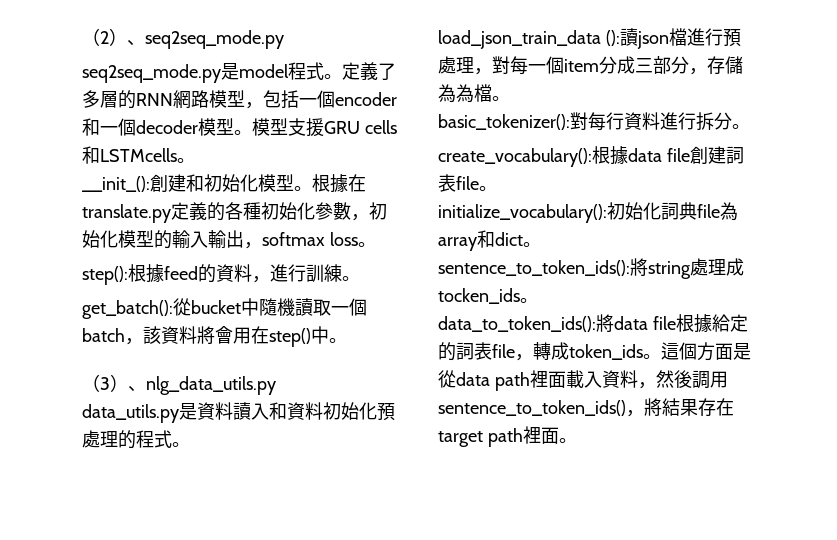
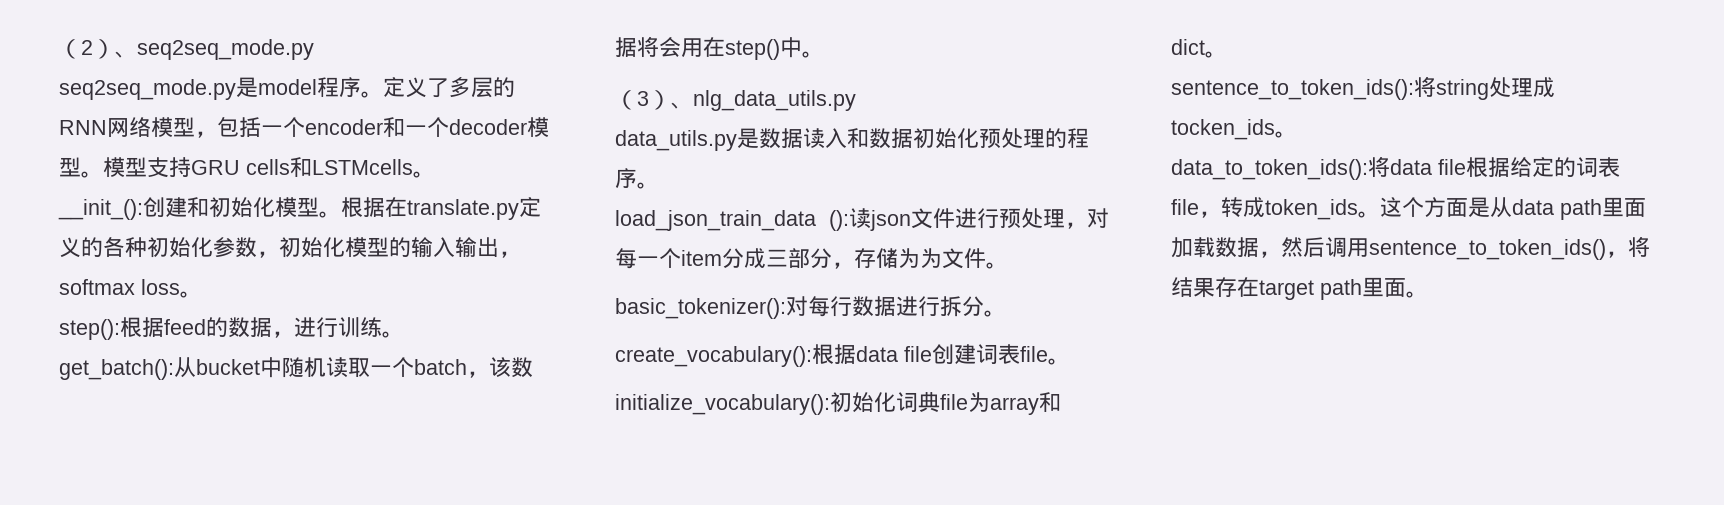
- seq2seq_mode.py是model程式。定義了多層的RNN網路模型，包括一個encoder和一個decoder模型。
+ seq2seq_mode.py是model程序。定义了多层的RNN网络模型，包括一个encoder和一个decoder模型。
- 模型支援GRU cells和LSTMcells。
+ 模型支持GRU cells和LSTMcells。
- __init_():創建和初始化模型。
+ __init_():创建和初始化模型。
- 根據在translate.py定義的各種初始化參數，初始化模型的輸入輸出，softmax loss。
+ 根据在translate.py定义的各种初始化参数，初始化模型的输入输出，softmax loss。
- step():根據feed的資料，進行訓練。
- get_batch():從bucket中隨機讀取一個batch，該資料將會用在step()中。
+ step():根据feed的数据，进行训练。
+ get_batch():从bucket中随机读取一个batch，该数据将会用在step()中。
- data_utils.py是資料讀入和資料初始化預處理的程式。
- load_json_train_data ():讀json檔進行預處理，對每一個item分成三部分，存儲為為檔。
+ data_utils.py是数据读入和数据初始化预处理的程序。
+ load_json_train_data ():读json文件进行预处理，对每一个item分成三部分，存储为为文件。
- basic_tokenizer():對每行資料進行拆分。
+ basic_tokenizer():对每行数据进行拆分。
- create_vocabulary():根據data file創建詞表file。
+ create_vocabulary():根据data file创建词表file。
- initialize_vocabulary():初始化詞典file為array和dict。
+ initialize_vocabulary():初始化词典file为array和dict。
- sentence_to_token_ids():將string處理成tocken_ids。
+ sentence_to_token_ids():将string处理成tocken_ids。
- data_to_token_ids():將data file根據給定的詞表file，轉成token_ids。
+ data_to_token_ids():将data file根据给定的词表file，转成token_ids。
- 這個方面是從data path裡面載入資料，然後調用sentence_to_token_ids()，將結果存在target path裡面。
+ 这个方面是从data path里面加载数据，然后调用sentence_to_token_ids()，将结果存在target path里面。

